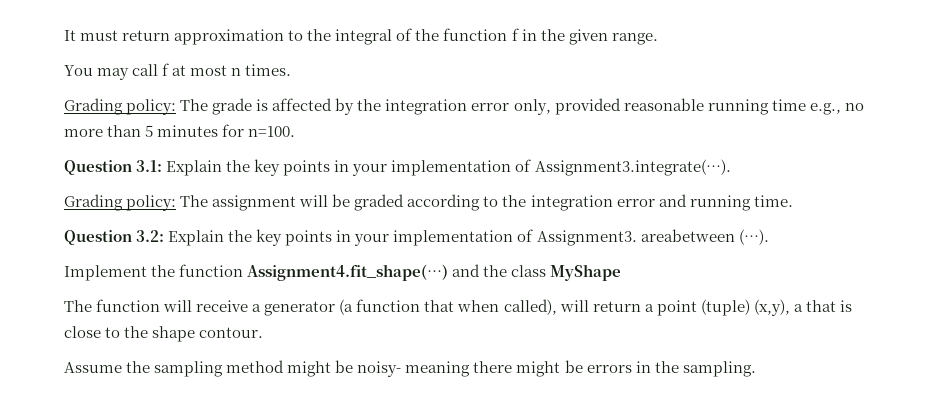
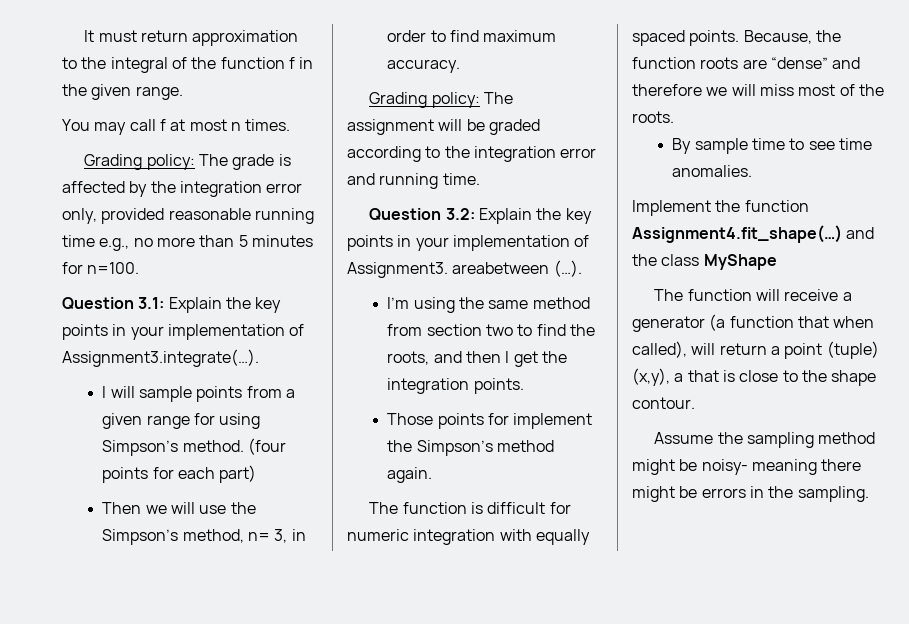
+ I will sample points from a given range for using Simpson’s method. (four points for each part)
+ Then we will use the Simpson’s method, n= 3, in order to find maximum accuracy.
+ I’m using the same method from section two to find the roots, and then I get the integration points.
+ Those points for implement the Simpson’s method again.
+ The function is difficult for numeric integration with equally spaced points. Because, the function roots are “dense” and therefore we will miss most of the roots.
+ By sample time to see time anomalies.

